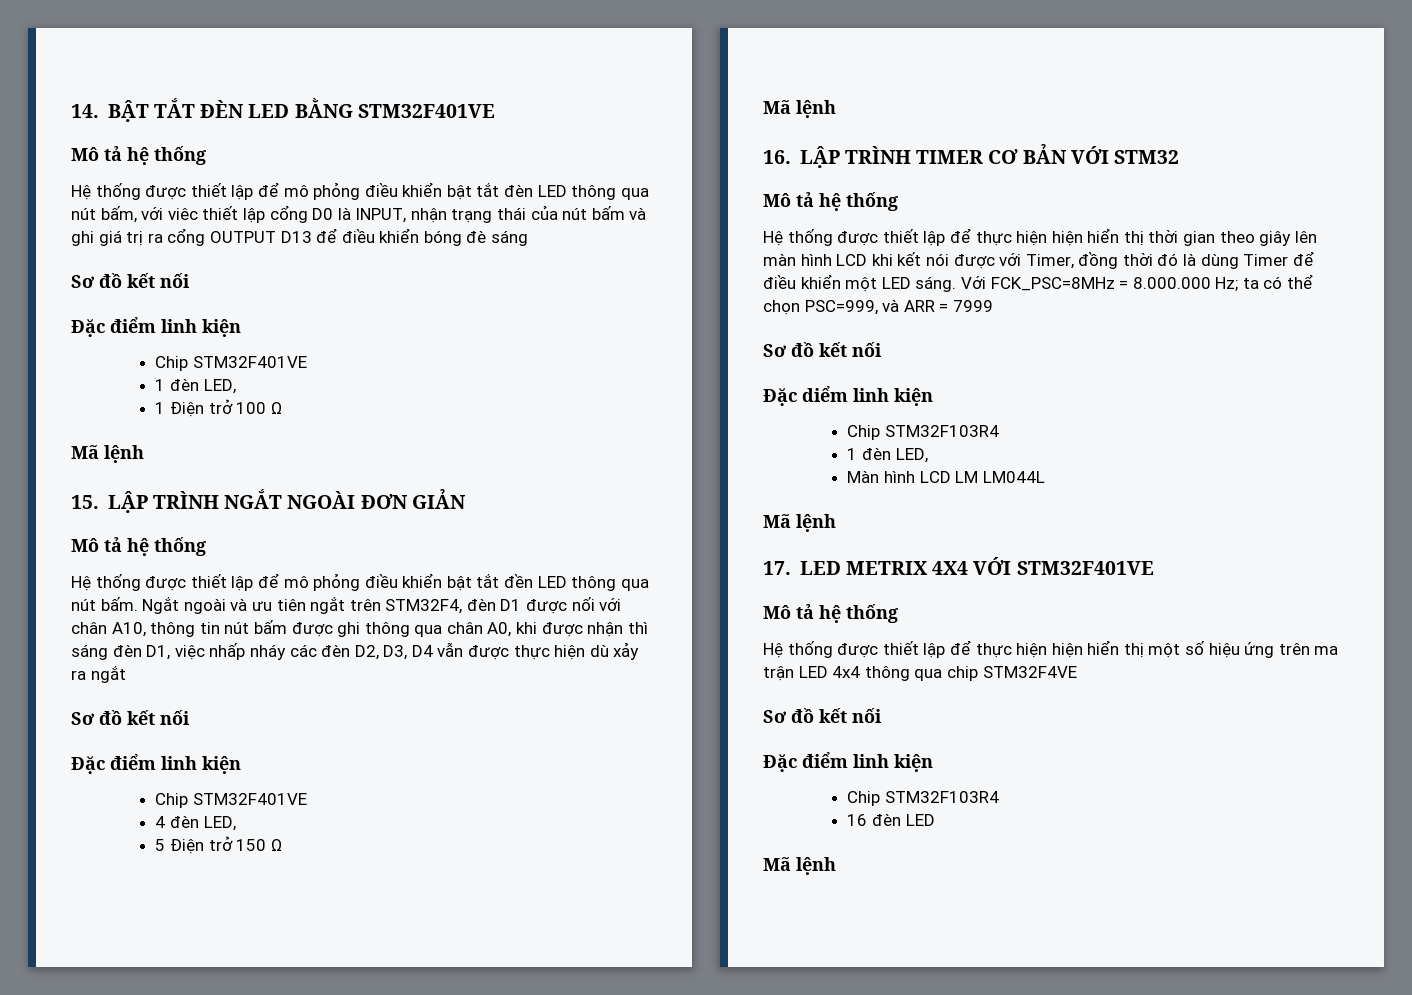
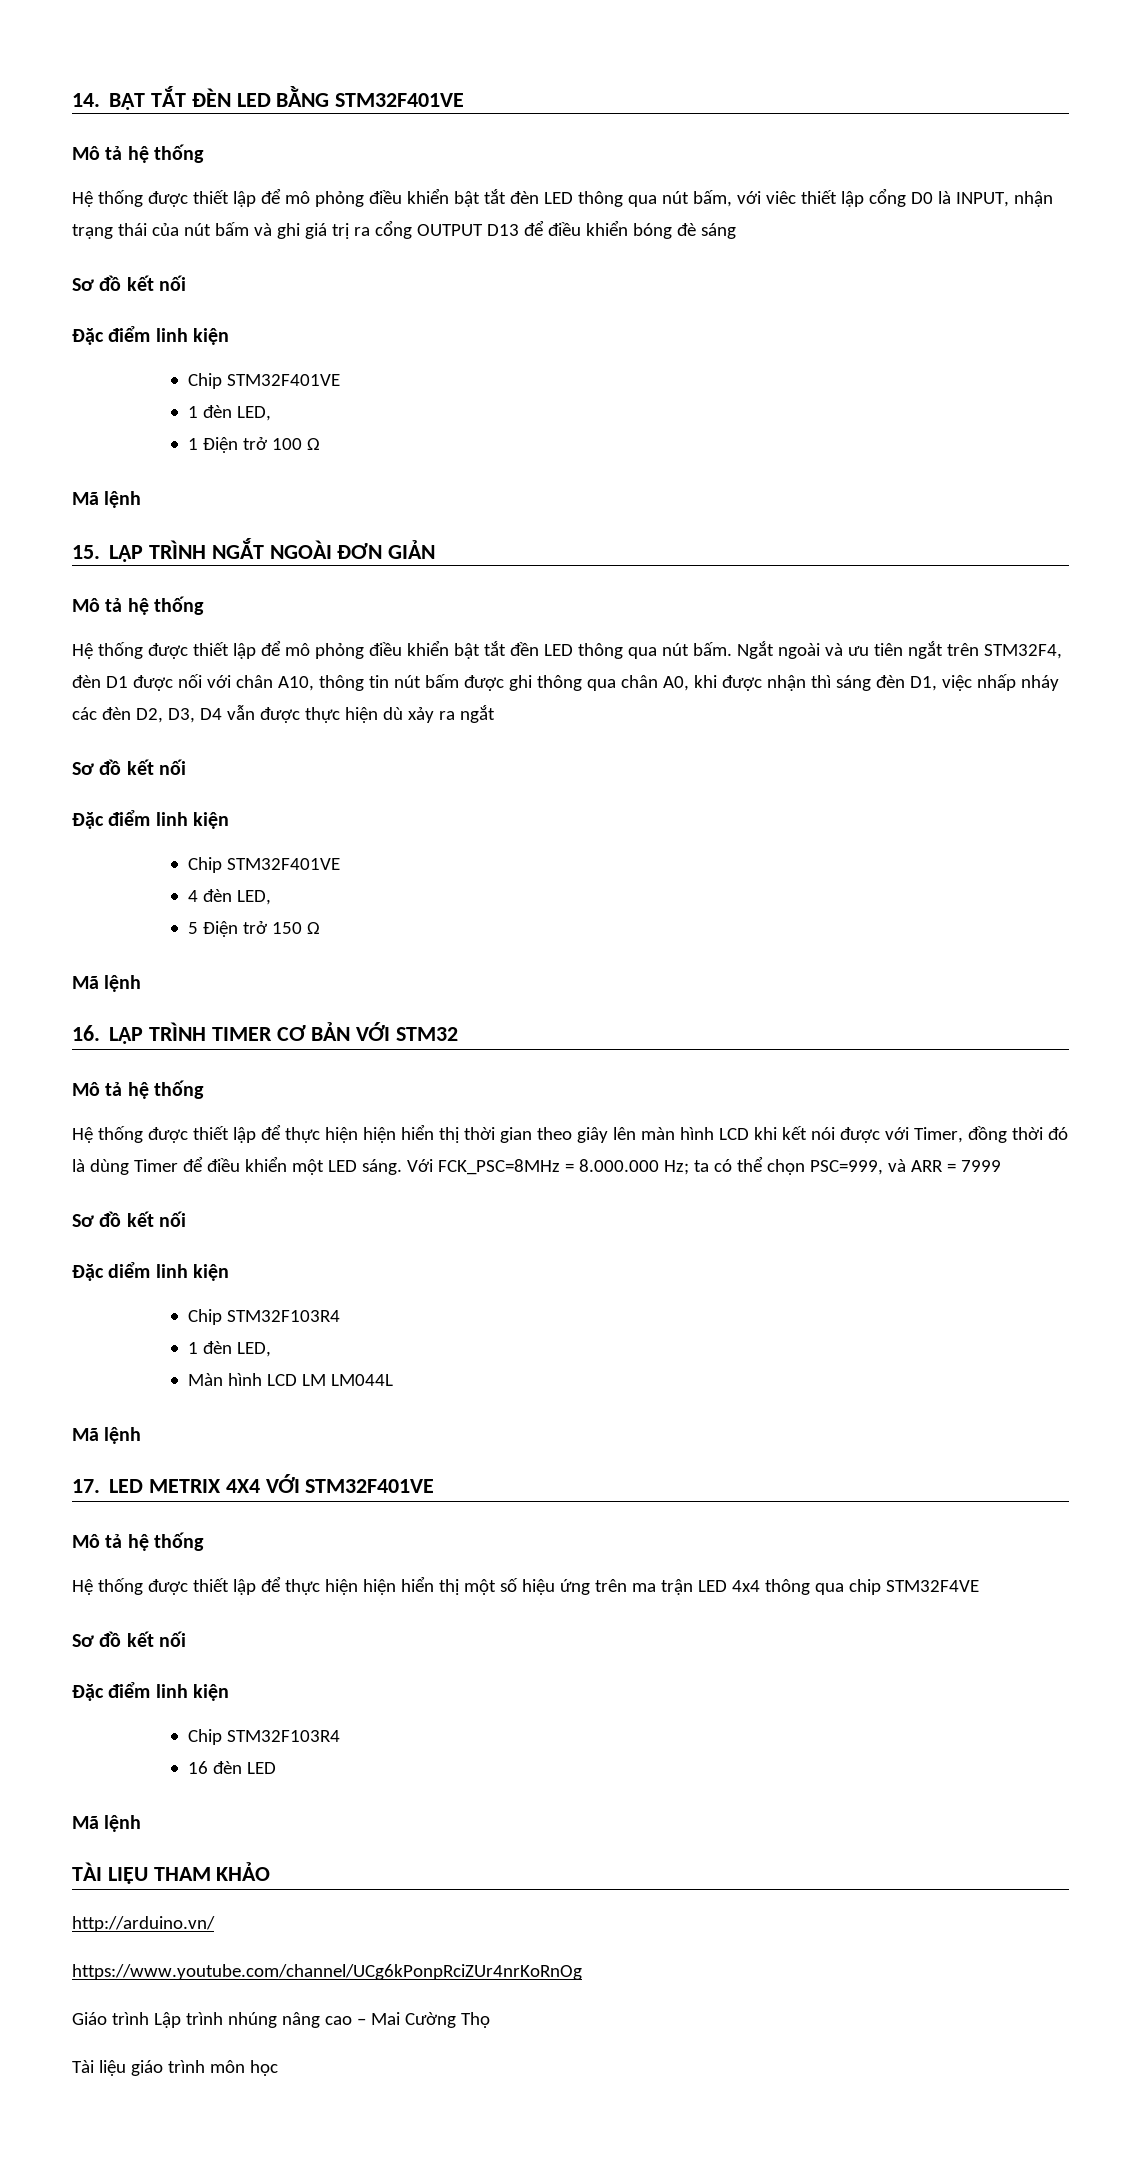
+ TÀI LIỆU THAM KHẢO
+ http://arduino.vn/
+ https://www.youtube.com/channel/UCg6kPonpRciZUr4nrKoRnOg
+ Giáo trình Lập trình nhúng nâng cao – Mai Cường Thọ
+ Tài liệu giáo trình môn học

